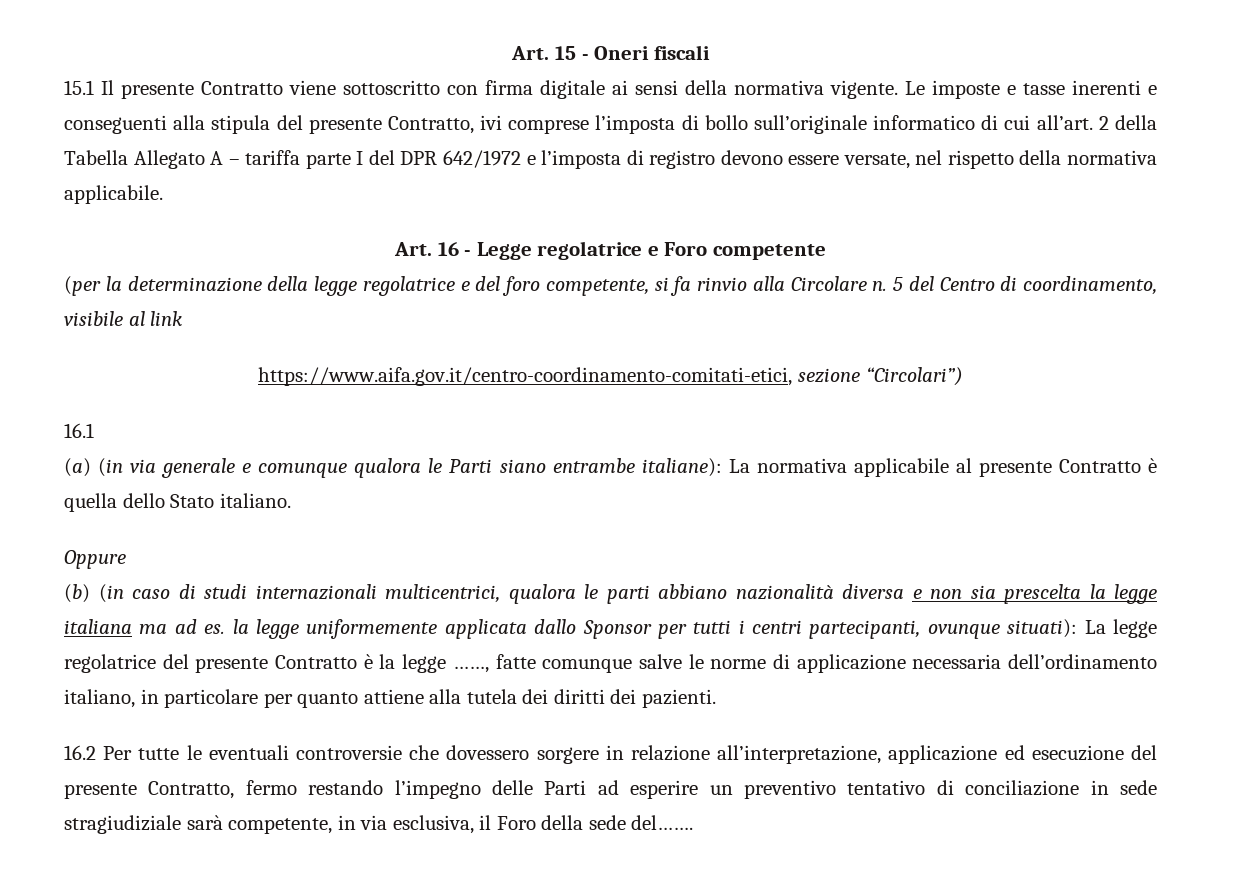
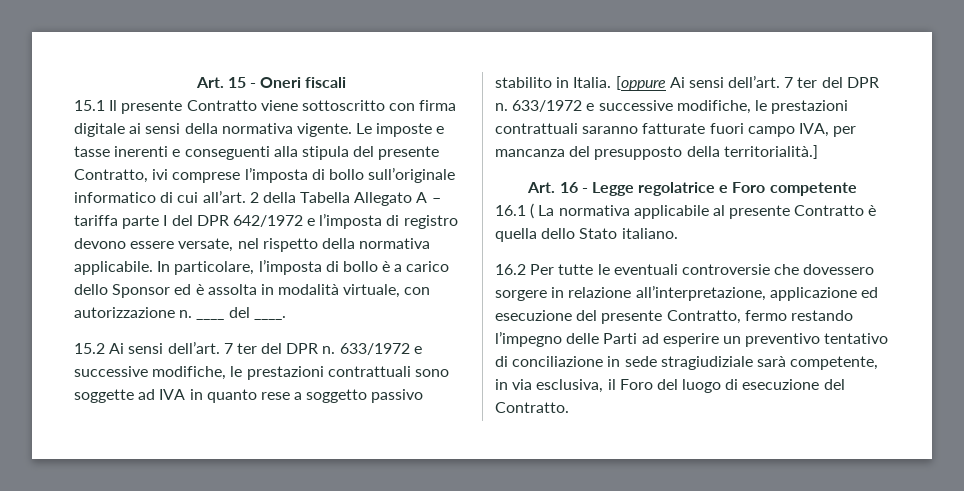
+ In particolare, l’imposta di bollo è a carico dello Sponsor ed è assolta in modalità virtuale, con autorizzazione n. ____ del ____.
+ 15.2 Ai sensi dell’art. 7 ter del DPR n. 633/1972 e successive modifiche, le prestazioni contrattuali sono soggette ad IVA in quanto rese a soggetto passivo stabilito in Italia. [oppure Ai sensi dell’art. 7 ter del DPR n. 633/1972 e successive modifiche, le prestazioni contrattuali saranno fatturate fuori campo IVA, per mancanza del presupposto della territorialità.]
- (per la determinazione della legge regolatrice e del foro competente, si fa rinvio alla Circolare n. 5 del Centro di coordinamento, visibile al link
- https://www.aifa.gov.it/centro-coordinamento-comitati-etici, sezione “Circolari”)
- 16.1
- (a) (in via generale e comunque qualora le Parti siano entrambe italiane): La normativa applicabile al presente Contratto è quella dello Stato italiano.
+ 16.1 ( La normativa applicabile al presente Contratto è quella dello Stato italiano.
- Oppure
- (b) (in caso di studi internazionali multicentrici, qualora le parti abbiano nazionalità diversa e non sia prescelta la legge italiana ma ad es. la legge uniformemente applicata dallo Sponsor per tutti i centri partecipanti, ovunque situati): La legge regolatrice del presente Contratto è la legge ……, fatte comunque salve le norme di applicazione necessaria dell’ordinamento italiano, in particolare per quanto attiene alla tutela dei diritti dei pazienti.
- 16.2 Per tutte le eventuali controversie che dovessero sorgere in relazione all’interpretazione, applicazione ed esecuzione del presente Contratto, fermo restando l’impegno delle Parti ad esperire un preventivo tentativo di conciliazione in sede stragiudiziale sarà competente, in via esclusiva, il Foro della sede del…….
+ 16.2 Per tutte le eventuali controversie che dovessero sorgere in relazione all’interpretazione, applicazione ed esecuzione del presente Contratto, fermo restando l’impegno delle Parti ad esperire un preventivo tentativo di conciliazione in sede stragiudiziale sarà competente, in via esclusiva, il Foro del luogo di esecuzione del Contratto.

